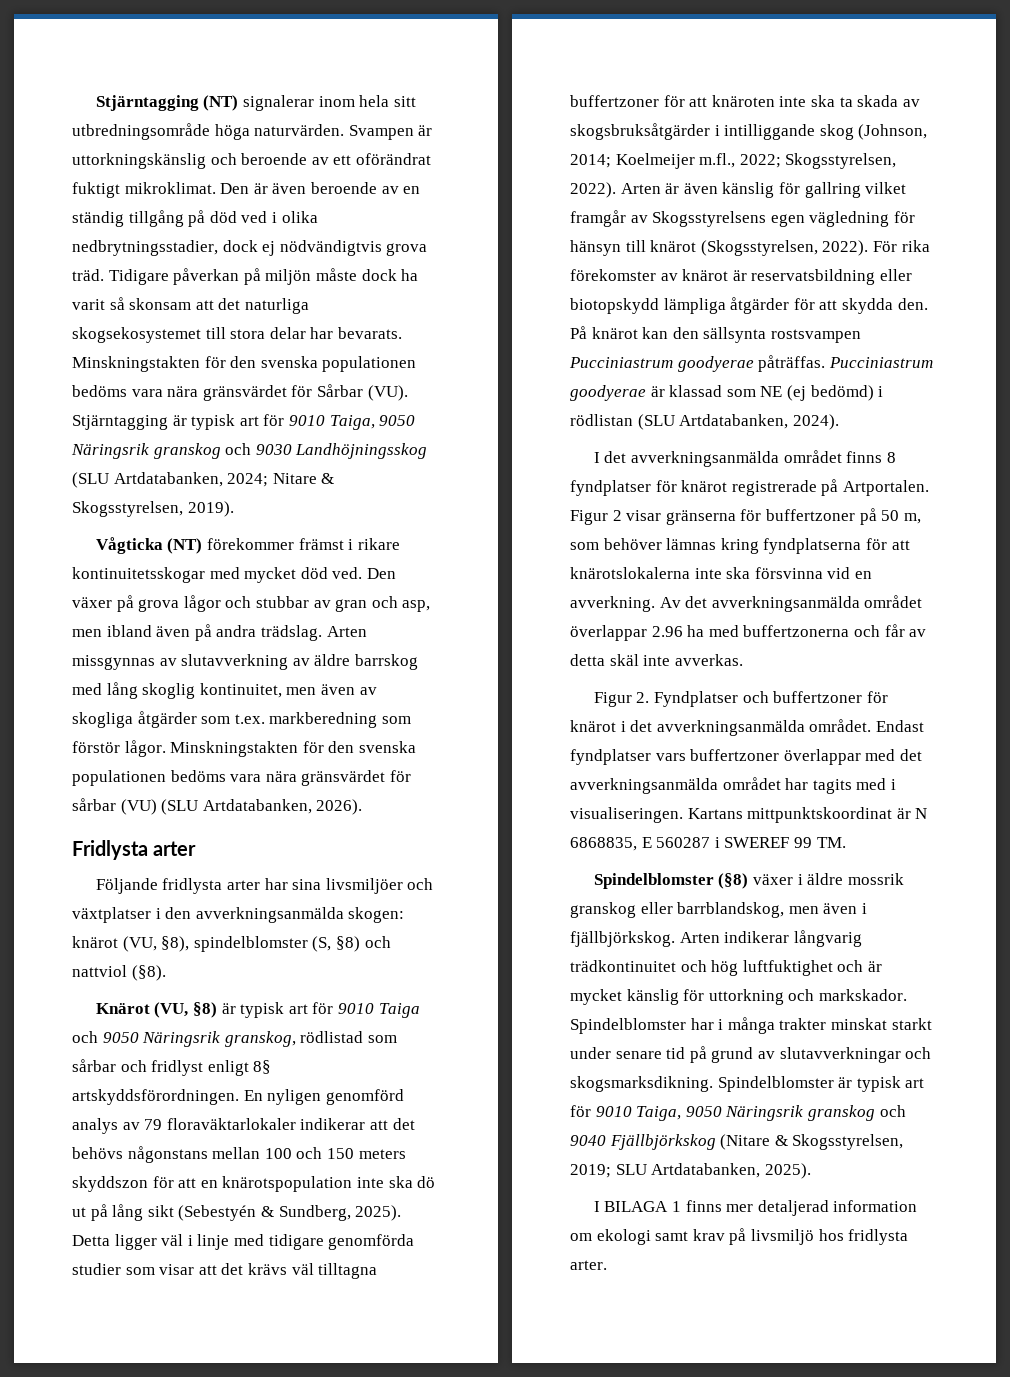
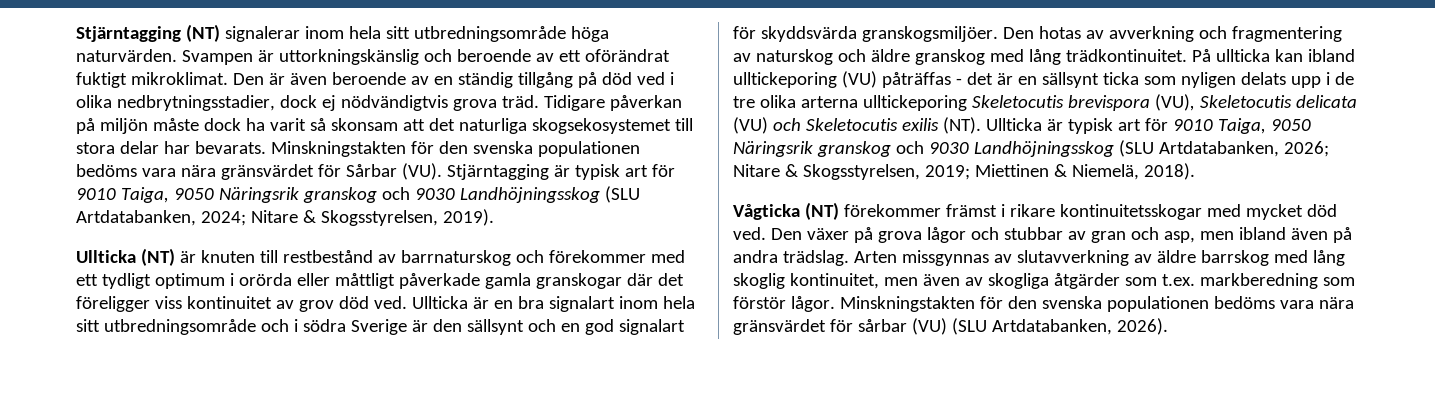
+ Ullticka (NT) är knuten till restbestånd av barrnaturskog och förekommer med ett tydligt optimum i orörda eller måttligt påverkade gamla granskogar där det föreligger viss kontinuitet av grov död ved. Ullticka är en bra signalart inom hela sitt utbredningsområde och i södra Sverige är den sällsynt och en god signalart för skyddsvärda granskogsmiljöer. Den hotas av avverkning och fragmentering av naturskog och äldre granskog med lång trädkontinuitet. På ullticka kan ibland ulltickeporing (VU) påträffas - det är en sällsynt ticka som nyligen delats upp i de tre olika arterna ulltickeporing Skeletocutis brevispora (VU), Skeletocutis delicata (VU) och Skeletocutis exilis (NT). Ullticka är typisk art för 9010 Taiga, 9050 Näringsrik granskog och 9030 Landhöjningsskog (SLU Artdatabanken, 2026; Nitare & Skogsstyrelsen, 2019; Miettinen & Niemelä, 2018).
- Fridlysta arter
- Följande fridlysta arter har sina livsmiljöer och växtplatser i den avverkningsanmälda skogen: knärot (VU, §8), spindelblomster (S, §8) och nattviol (§8).
- Knärot (VU, §8) är typisk art för 9010 Taiga och 9050 Näringsrik granskog, rödlistad som sårbar och fridlyst enligt 8§ artskyddsförordningen. En nyligen genomförd analys av 79 floraväktarlokaler indikerar att det behövs någonstans mellan 100 och 150 meters skyddszon för att en knärotspopulation inte ska dö ut på lång sikt (Sebestyén & Sundberg, 2025). Detta ligger väl i linje med tidigare genomförda studier som visar att det krävs väl tilltagna buffertzoner för att knäroten inte ska ta skada av skogsbruksåtgärder i intilliggande skog (Johnson, 2014; Koelmeijer m.fl., 2022; Skogsstyrelsen, 2022). Arten är även känslig för gallring vilket framgår av Skogsstyrelsens egen vägledning för hänsyn till knärot (Skogsstyrelsen, 2022). För rika förekomster av knärot är reservatsbildning eller biotopskydd lämpliga åtgärder för att skydda den. På knärot kan den sällsynta rostsvampen Pucciniastrum goodyerae påträffas. Pucciniastrum goodyerae är klassad som NE (ej bedömd) i rödlistan (SLU Artdatabanken, 2024).
- I det avverkningsanmälda området finns 8 fyndplatser för knärot registrerade på Artportalen. Figur 2 visar gränserna för buffertzoner på 50 m, som behöver lämnas kring fyndplatserna för att knärotslokalerna inte ska försvinna vid en avverkning. Av det avverkningsanmälda området överlappar 2.96 ha med buffertzonerna och får av detta skäl inte avverkas.
- Figur 2. Fyndplatser och buffertzoner för knärot i det avverkningsanmälda området. Endast fyndplatser vars buffertzoner överlappar med det avverkningsanmälda området har tagits med i visualiseringen. Kartans mittpunktskoordinat är N 6868835, E 560287 i SWEREF 99 TM.
- Spindelblomster (§8) växer i äldre mossrik granskog eller barrblandskog, men även i fjällbjörkskog. Arten indikerar långvarig trädkontinuitet och hög luftfuktighet och är mycket känslig för uttorkning och markskador. Spindelblomster har i många trakter minskat starkt under senare tid på grund av slutavverkningar och skogsmarksdikning. Spindelblomster är typisk art för 9010 Taiga, 9050 Näringsrik granskog och 9040 Fjällbjörkskog (Nitare & Skogsstyrelsen, 2019; SLU Artdatabanken, 2025).
- I BILAGA 1 finns mer detaljerad information om ekologi samt krav på livsmiljö hos fridlysta arter.

